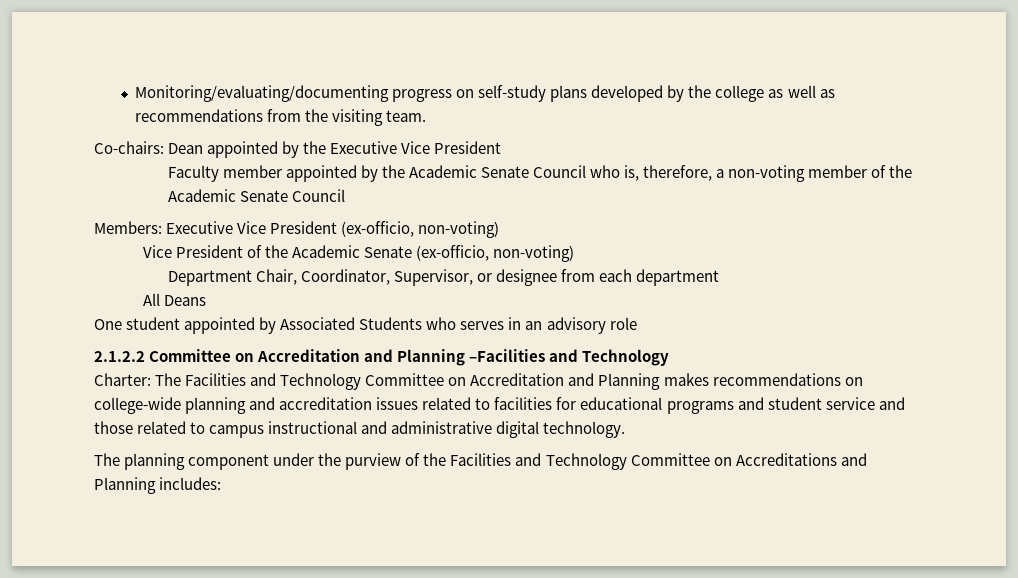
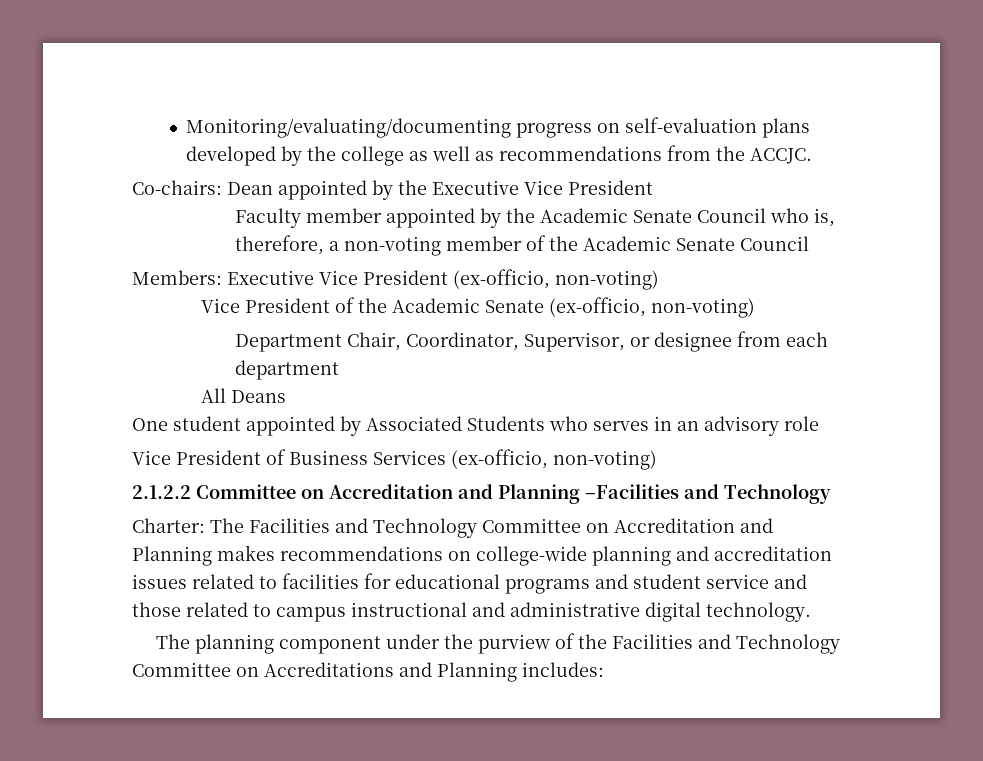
- Monitoring/evaluating/documenting progress on self-study plans developed by the college as well as recommendations from the visiting team.
+ Monitoring/evaluating/documenting progress on self-evaluation plans developed by the college as well as recommendations from the ACCJC.
+ Vice President of Business Services (ex-officio, non-voting)

